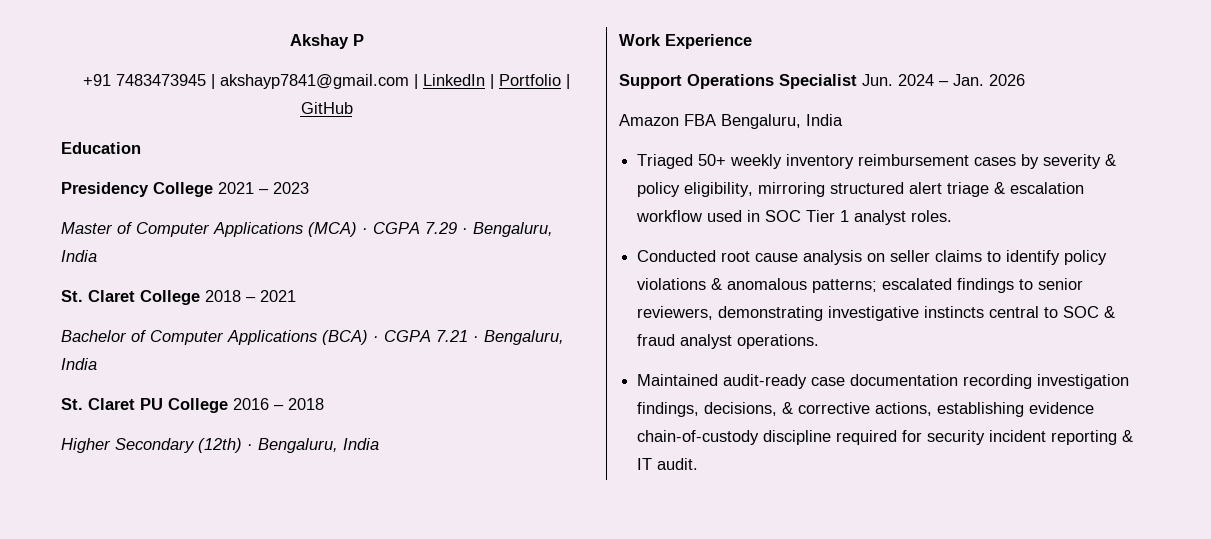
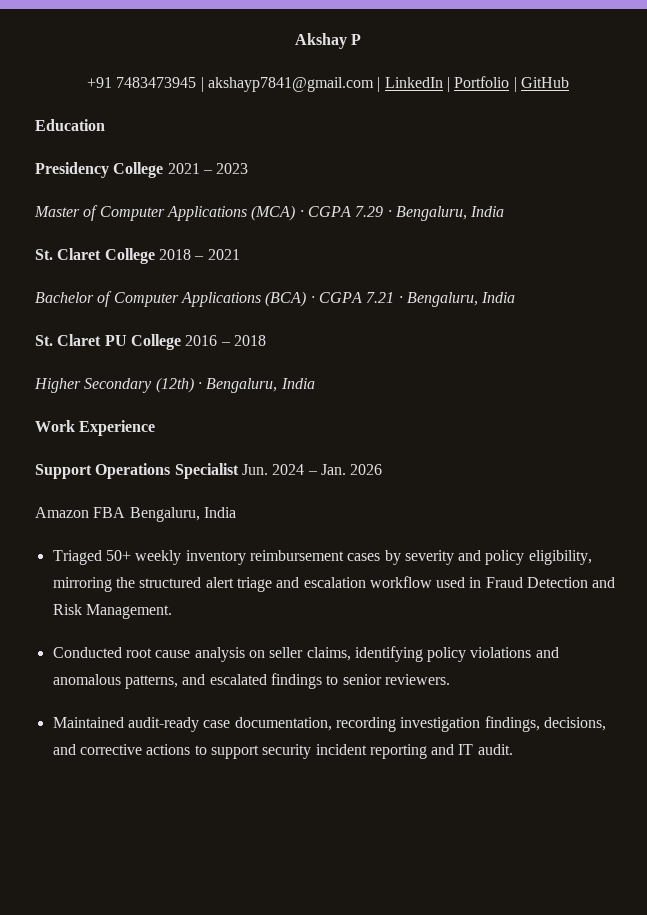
- Triaged 50+ weekly inventory reimbursement cases by severity & policy eligibility, mirroring structured alert triage & escalation workflow used in SOC Tier 1 analyst roles.
+ Triaged 50+ weekly inventory reimbursement cases by severity and policy eligibility, mirroring the structured alert triage and escalation workflow used in Fraud Detection and Risk Management.
- Conducted root cause analysis on seller claims to identify policy violations & anomalous patterns; escalated findings to senior reviewers, demonstrating investigative instincts central to SOC & fraud analyst operations.
+ Conducted root cause analysis on seller claims, identifying policy violations and anomalous patterns, and escalated findings to senior reviewers.
- Maintained audit-ready case documentation recording investigation findings, decisions, & corrective actions, establishing evidence chain-of-custody discipline required for security incident reporting & IT audit.
+ Maintained audit-ready case documentation, recording investigation findings, decisions, and corrective actions to support security incident reporting and IT audit.

